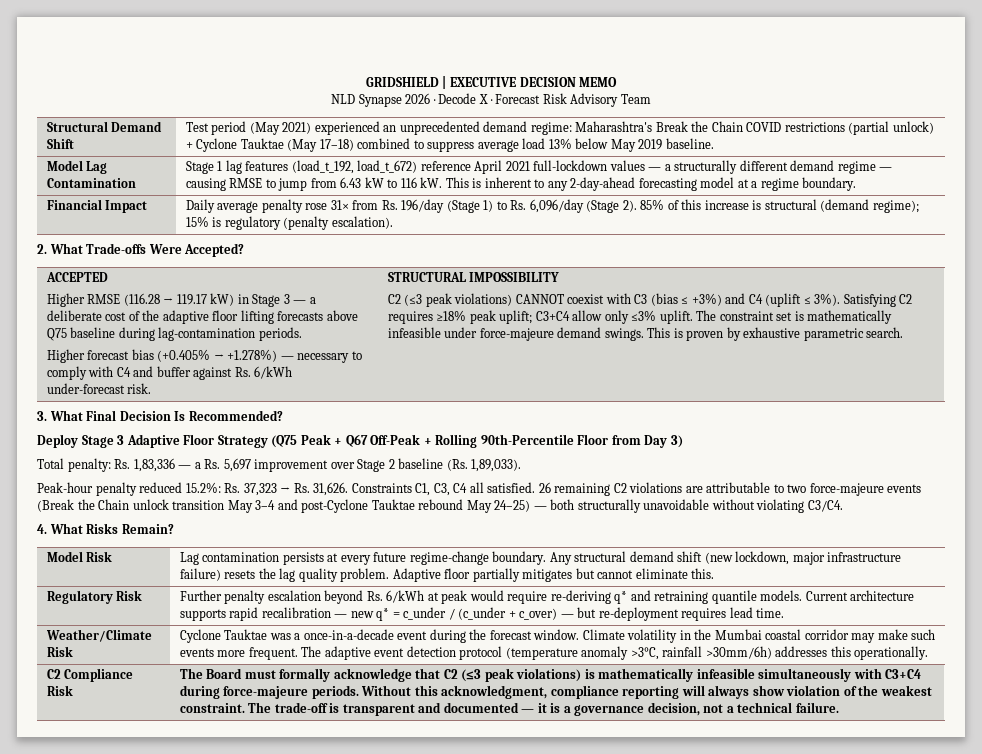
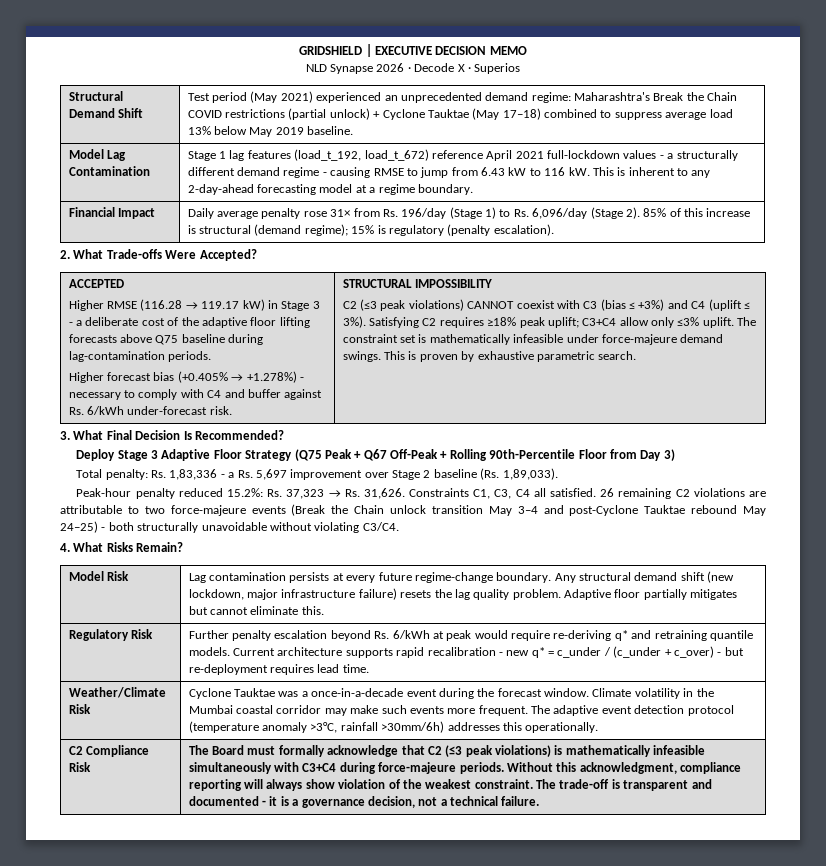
- NLD Synapse 2026 · Decode X · Forecast Risk Advisory Team
+ NLD Synapse 2026 · Decode X · Superios
- Stage 1 lag features (load_t_192, load_t_672) reference April 2021 full-lockdown values — a structurally different demand regime — causing RMSE to jump from 6.43 kW to 116 kW.
+ Stage 1 lag features (load_t_192, load_t_672) reference April 2021 full-lockdown values - a structurally different demand regime - causing RMSE to jump from 6.43 kW to 116 kW.
- Higher RMSE (116.28 → 119.17 kW) in Stage 3 — a deliberate cost of the adaptive floor lifting forecasts above Q75 baseline during lag-contamination periods.
+ Higher RMSE (116.28 → 119.17 kW) in Stage 3 - a deliberate cost of the adaptive floor lifting forecasts above Q75 baseline during lag-contamination periods.
- Higher forecast bias (+0.405% → +1.278%) — necessary to comply with C4 and buffer against Rs. 6/kWh under-forecast risk.
+ Higher forecast bias (+0.405% → +1.278%) - necessary to comply with C4 and buffer against Rs. 6/kWh under-forecast risk.
- Total penalty: Rs. 1,83,336 — a Rs. 5,697 improvement over Stage 2 baseline (Rs. 1,89,033).
+ Total penalty: Rs. 1,83,336 - a Rs. 5,697 improvement over Stage 2 baseline (Rs. 1,89,033).
- 26 remaining C2 violations are attributable to two force-majeure events (Break the Chain unlock transition May 3–4 and post-Cyclone Tauktae rebound May 24–25) — both structurally unavoidable without violating C3/C4.
+ 26 remaining C2 violations are attributable to two force-majeure events (Break the Chain unlock transition May 3–4 and post-Cyclone Tauktae rebound May 24–25) - both structurally unavoidable without violating C3/C4.
- Regulatory Risk | Further penalty escalation beyond Rs. 6/kWh at peak would require re-deriving q* and retraining quantile models. Current architecture supports rapid recalibration — new q* = c_under / (c_under + c_over) — but re-deployment requires lead time.
+ Regulatory Risk | Further penalty escalation beyond Rs. 6/kWh at peak would require re-deriving q* and retraining quantile models. Current architecture supports rapid recalibration - new q* = c_under / (c_under + c_over) - but re-deployment requires lead time.
- The trade-off is transparent and documented — it is a governance decision, not a technical failure.
+ The trade-off is transparent and documented - it is a governance decision, not a technical failure.

